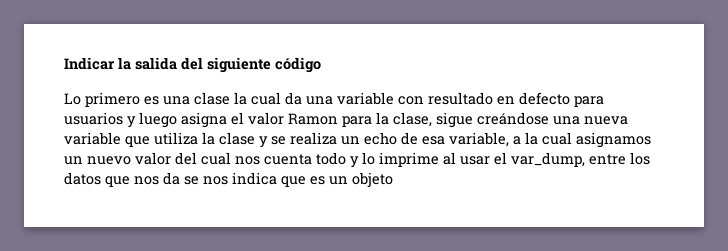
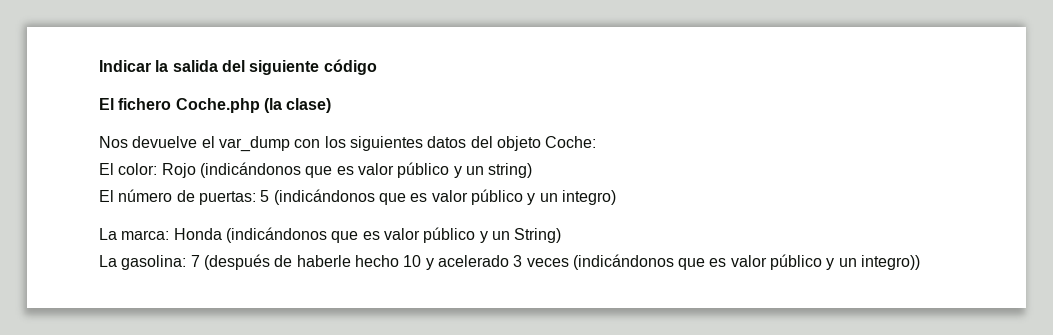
- Lo primero es una clase la cual da una variable con resultado en defecto para usuarios y luego asigna el valor Ramon para la clase, sigue creándose una nueva variable que utiliza la clase y se realiza un echo de esa variable, a la cual asignamos un nuevo valor del cual nos cuenta todo y lo imprime al usar el var_dump, entre los datos que nos da se nos indica que es un objeto
+ El fichero Coche.php (la clase)
+ Nos devuelve el var_dump con los siguientes datos del objeto Coche:
+ El color: Rojo (indicándonos que es valor público y un string)
+ El número de puertas: 5 (indicándonos que es valor público y un integro)
+ La marca: Honda (indicándonos que es valor público y un String)
+ La gasolina: 7 (después de haberle hecho 10 y acelerado 3 veces (indicándonos que es valor público y un integro))

